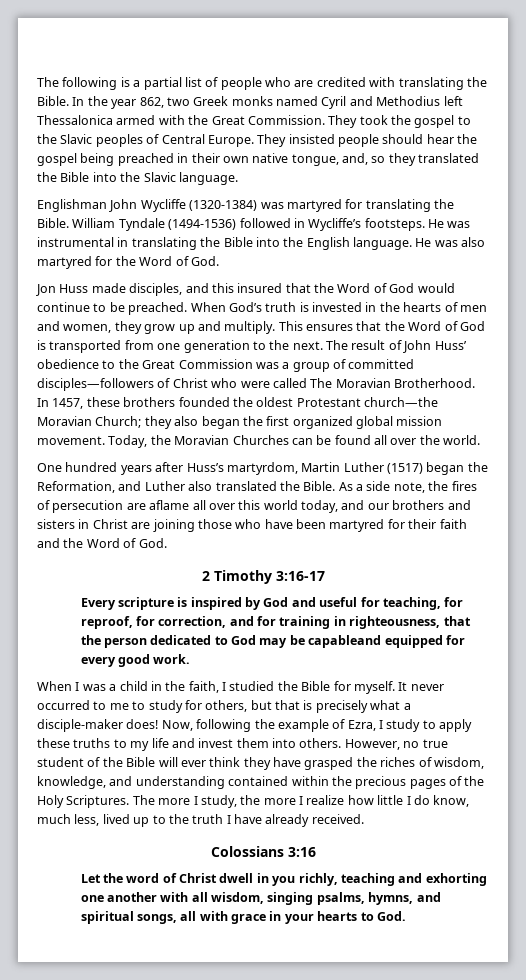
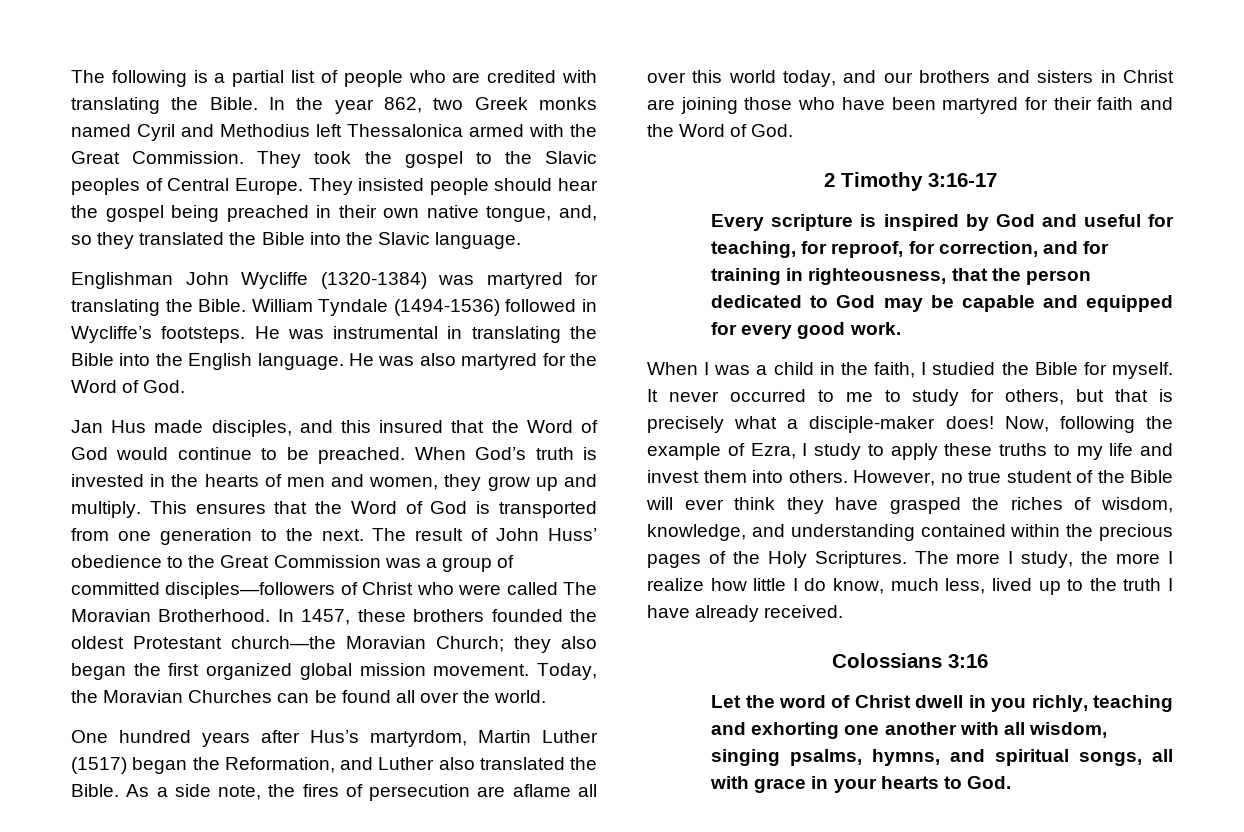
- Jon Huss made disciples, and this insured that the Word of God would continue to be preached.
+ Jan Hus made disciples, and this insured that the Word of God would continue to be preached.
- One hundred years after Huss’s martyrdom, Martin Luther (1517) began the Reformation, and Luther also translated the Bible.
+ One hundred years after Hus’s martyrdom, Martin Luther (1517) began the Reformation, and Luther also translated the Bible.
- Every scripture is inspired by God and useful for teaching, for reproof, for correction, and for training in righteousness, that the person dedicated to God may be capableand equipped for every good work.
+ Every scripture is inspired by God and useful for teaching, for reproof, for correction, and for training in righteousness, that the person dedicated to God may be capable and equipped for every good work.

